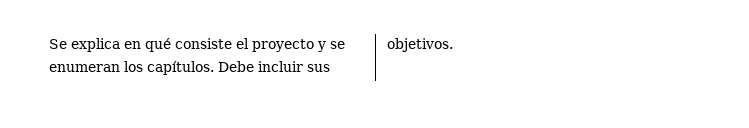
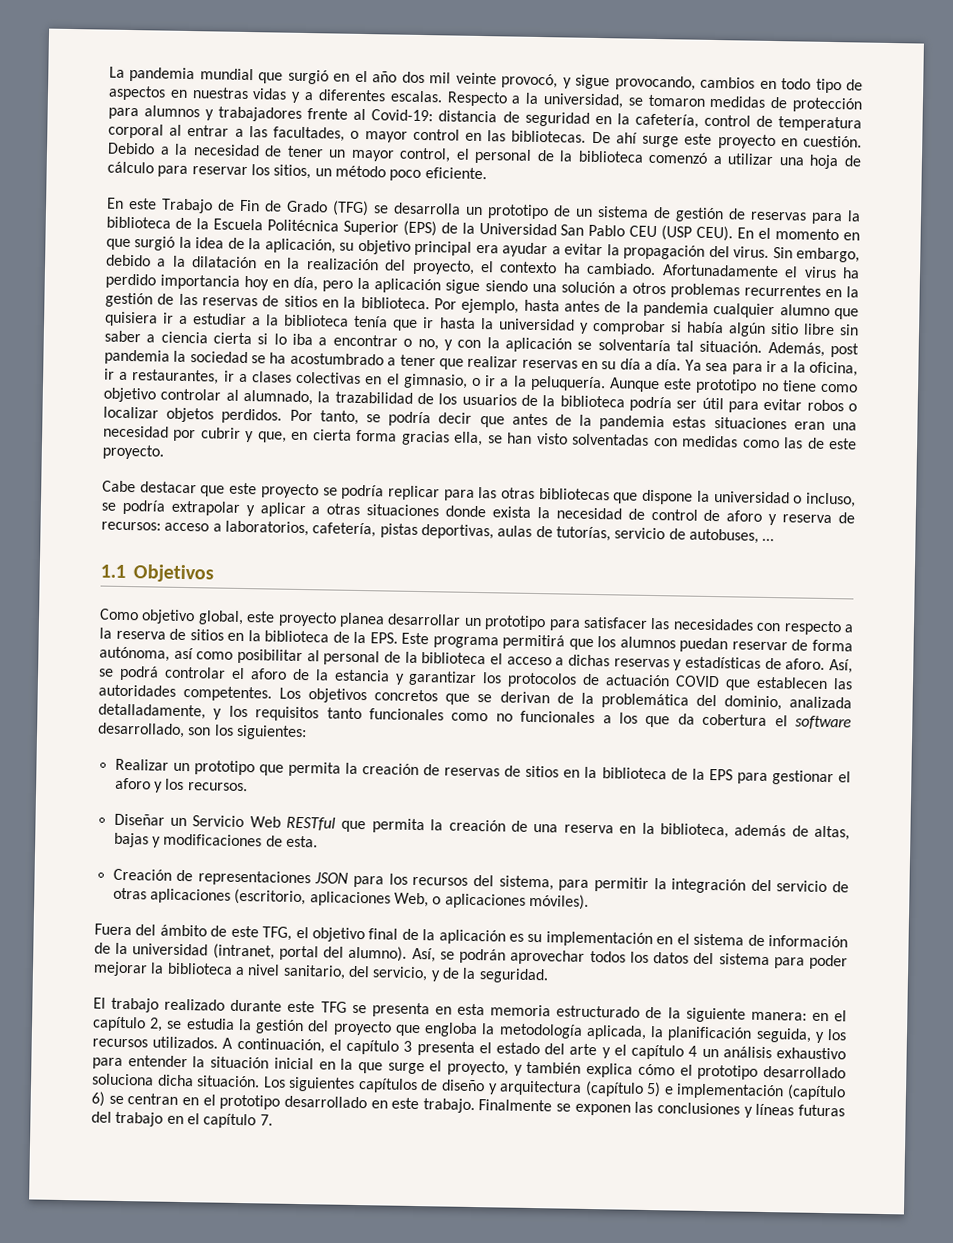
- Se explica en qué consiste el proyecto y se enumeran los capítulos. Debe incluir sus objetivos.
+ La pandemia mundial que surgió en el año dos mil veinte provocó, y sigue provocando, cambios en todo tipo de aspectos en nuestras vidas y a diferentes escalas. Respecto a la universidad, se tomaron medidas de protección para alumnos y trabajadores frente al Covid-19: distancia de seguridad en la cafetería, control de temperatura corporal al entrar a las facultades, o mayor control en las bibliotecas. De ahí surge este proyecto en cuestión. Debido a la necesidad de tener un mayor control, el personal de la biblioteca comenzó a utilizar una hoja de cálculo para reservar los sitios, un método poco eficiente.
+ En este Trabajo de Fin de Grado (TFG) se desarrolla un prototipo de un sistema de gestión de reservas para la biblioteca de la Escuela Politécnica Superior (EPS) de la Universidad San Pablo CEU (USP CEU). En el momento en que surgió la idea de la aplicación, su objetivo principal era ayudar a evitar la propagación del virus. Sin embargo, debido a la dilatación en la realización del proyecto, el contexto ha cambiado. Afortunadamente el virus ha perdido importancia hoy en día, pero la aplicación sigue siendo una solución a otros problemas recurrentes en la gestión de las reservas de sitios en la biblioteca. Por ejemplo, hasta antes de la pandemia cualquier alumno que quisiera ir a estudiar a la biblioteca tenía que ir hasta la universidad y comprobar si había algún sitio libre sin saber a ciencia cierta si lo iba a encontrar o no, y con la aplicación se solventaría tal situación. Además, post pandemia la sociedad se ha acostumbrado a tener que realizar reservas en su día a día. Ya sea para ir a la oficina, ir a restaurantes, ir a clases colectivas en el gimnasio, o ir a la peluquería. Aunque este prototipo no tiene como objetivo controlar al alumnado, la trazabilidad de los usuarios de la biblioteca podría ser útil para evitar robos o localizar objetos perdidos. Por tanto, se podría decir que antes de la pandemia estas situaciones eran una necesidad por cubrir y que, en cierta forma gracias ella, se han visto solventadas con medidas como las de este proyecto.
+ Cabe destacar que este proyecto se podría replicar para las otras bibliotecas que dispone la universidad o incluso, se podría extrapolar y aplicar a otras situaciones donde exista la necesidad de control de aforo y reserva de recursos: acceso a laboratorios, cafetería, pistas deportivas, aulas de tutorías, servicio de autobuses, …
+ 1.1 Objetivos
+ Como objetivo global, este proyecto planea desarrollar un prototipo para satisfacer las necesidades con respecto a la reserva de sitios en la biblioteca de la EPS. Este programa permitirá que los alumnos puedan reservar de forma autónoma, así como posibilitar al personal de la biblioteca el acceso a dichas reservas y estadísticas de aforo. Así, se podrá controlar el aforo de la estancia y garantizar los protocolos de actuación COVID que establecen las autoridades competentes. Los objetivos concretos que se derivan de la problemática del dominio, analizada detalladamente, y los requisitos tanto funcionales como no funcionales a los que da cobertura el software desarrollado, son los siguientes:
+ Realizar un prototipo que permita la creación de reservas de sitios en la biblioteca de la EPS para gestionar el aforo y los recursos.
+ Diseñar un Servicio Web RESTful que permita la creación de una reserva en la biblioteca, además de altas, bajas y modificaciones de esta.
+ Creación de representaciones JSON para los recursos del sistema, para permitir la integración del servicio de otras aplicaciones (escritorio, aplicaciones Web, o aplicaciones móviles).
+ Fuera del ámbito de este TFG, el objetivo final de la aplicación es su implementación en el sistema de información de la universidad (intranet, portal del alumno). Así, se podrán aprovechar todos los datos del sistema para poder mejorar la biblioteca a nivel sanitario, del servicio, y de la seguridad.
+ El trabajo realizado durante este TFG se presenta en esta memoria estructurado de la siguiente manera: en el capítulo 2, se estudia la gestión del proyecto que engloba la metodología aplicada, la planificación seguida, y los recursos utilizados. A continuación, el capítulo 3 presenta el estado del arte y el capítulo 4 un análisis exhaustivo para entender la situación inicial en la que surge el proyecto, y también explica cómo el prototipo desarrollado soluciona dicha situación. Los siguientes capítulos de diseño y arquitectura (capítulo 5) e implementación (capítulo 6) se centran en el prototipo desarrollado en este trabajo. Finalmente se exponen las conclusiones y líneas futuras del trabajo en el capítulo 7.

